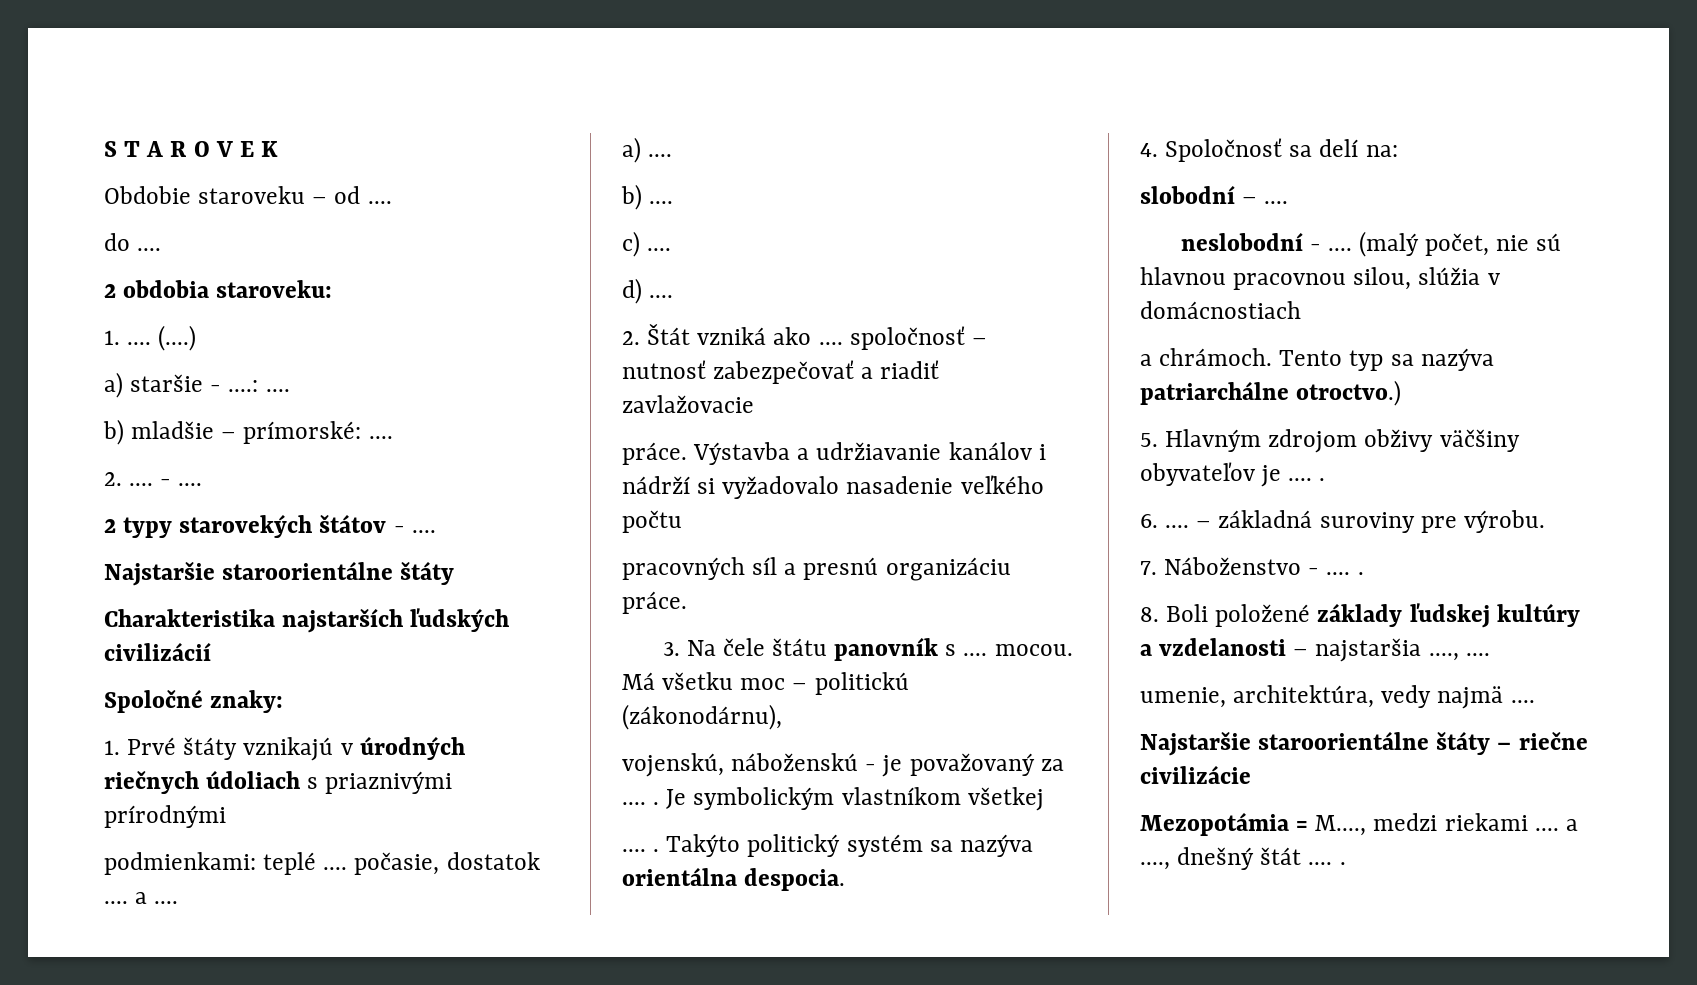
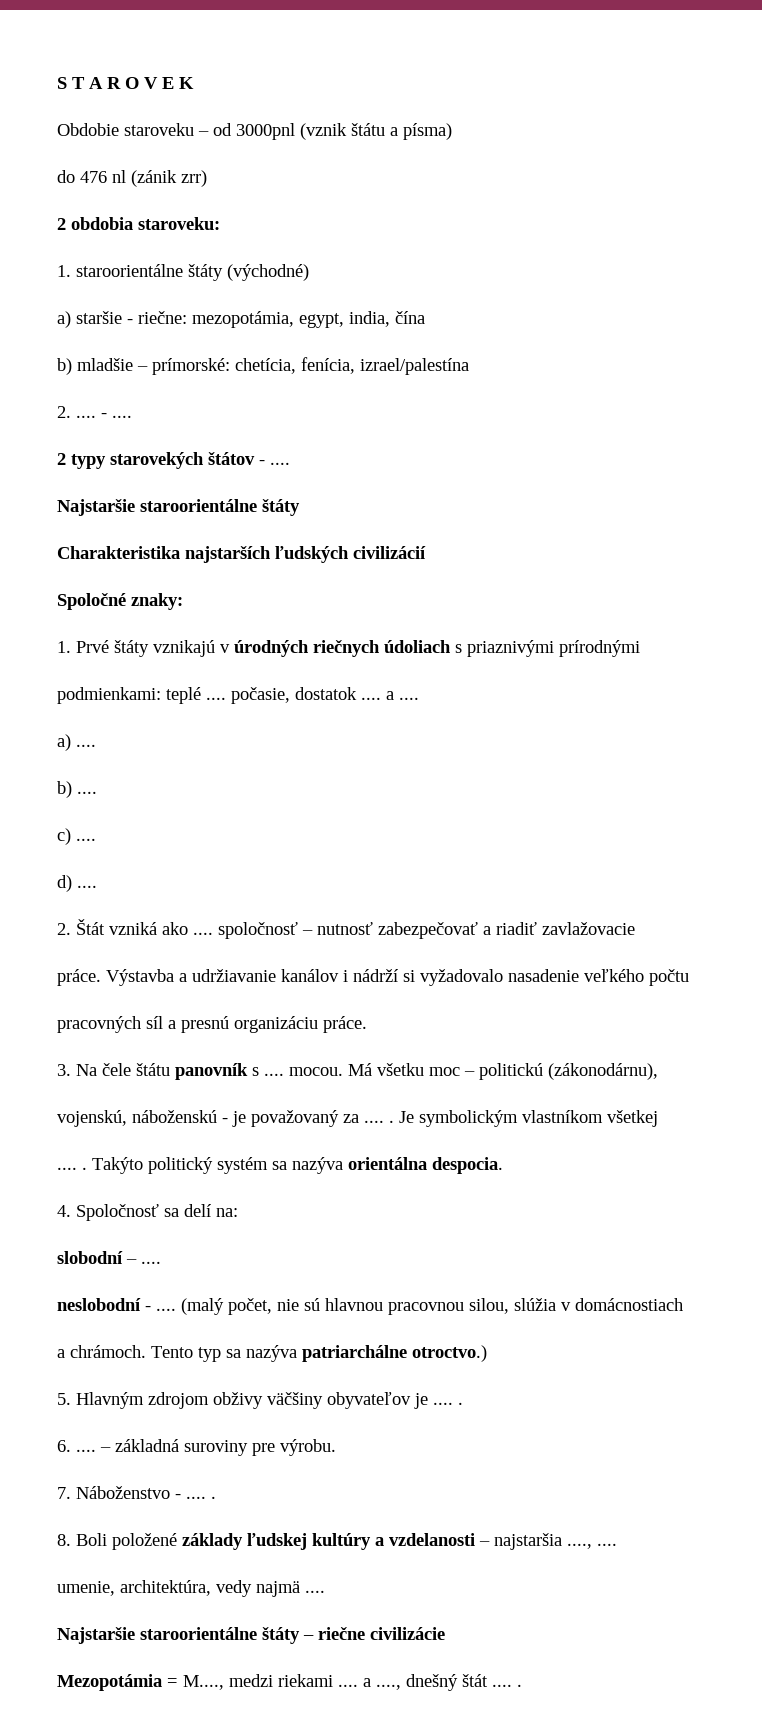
- Obdobie staroveku – od ....
- do ....
+ Obdobie staroveku – od 3000pnl (vznik štátu a písma)
+ do 476 nl (zánik zrr)
- 1. .... (....)
+ 1. staroorientálne štáty (východné)
- a) staršie - ....: ....
+ a) staršie - riečne: mezopotámia, egypt, india, čína
- b) mladšie – prímorské: ....
+ b) mladšie – prímorské: chetícia, fenícia, izrael/palestína

